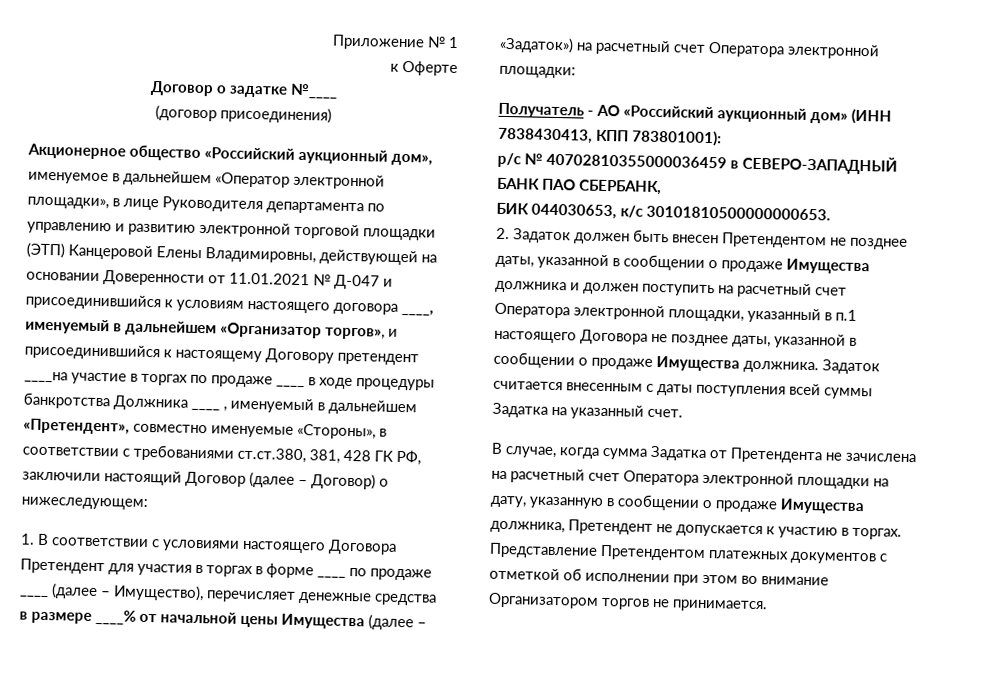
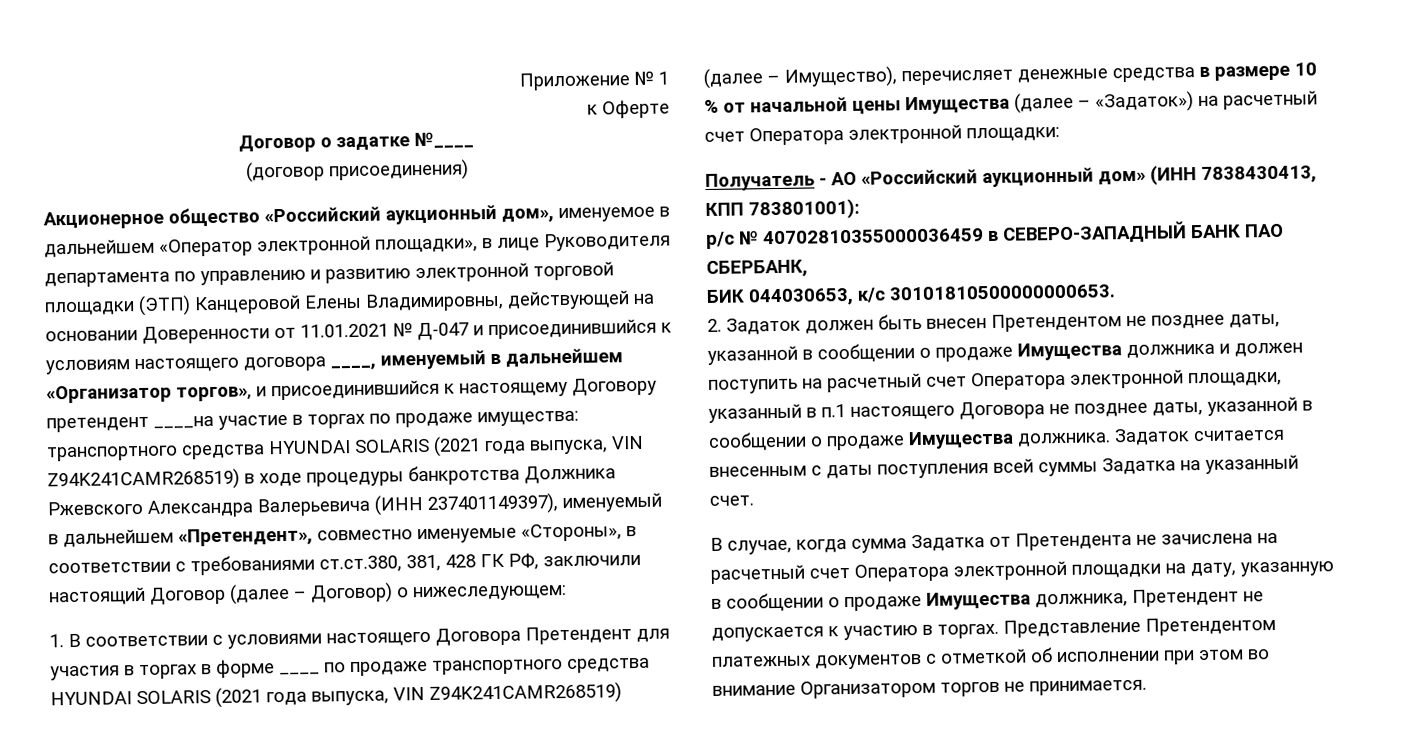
- Акционерное общество «Российский аукционный дом», именуемое в дальнейшем «Оператор электронной площадки», в лице Руководителя департамента по управлению и развитию электронной торговой площадки (ЭТП) Канцеровой Елены Владимировны, действующей на основании Доверенности от 11.01.2021 № Д-047 и присоединившийся к условиям настоящего договора ____, именуемый в дальнейшем «Организатор торгов», и присоединившийся к настоящему Договору претендент ____на участие в торгах по продаже ____ в ходе процедуры банкротства Должника ____ , именуемый в дальнейшем «Претендент», совместно именуемые «Стороны», в соответствии с требованиями ст.ст.380, 381, 428 ГК РФ, заключили настоящий Договор (далее – Договор) о нижеследующем:
+ Акционерное общество «Российский аукционный дом», именуемое в дальнейшем «Оператор электронной площадки», в лице Руководителя департамента по управлению и развитию электронной торговой площадки (ЭТП) Канцеровой Елены Владимировны, действующей на основании Доверенности от 11.01.2021 № Д-047 и присоединившийся к условиям настоящего договора ____, именуемый в дальнейшем «Организатор торгов», и присоединившийся к настоящему Договору претендент ____на участие в торгах по продаже имущества: транспортного средства HYUNDAI SOLARIS (2021 года выпуска, VIN Z94K241CAMR268519) в ходе процедуры банкротства Должника Ржевского Александра Валерьевича (ИНН 237401149397), именуемый в дальнейшем «Претендент», совместно именуемые «Стороны», в соответствии с требованиями ст.ст.380, 381, 428 ГК РФ, заключили настоящий Договор (далее – Договор) о нижеследующем:
- 1. В соответствии с условиями настоящего Договора Претендент для участия в торгах в форме ____ по продаже ____ (далее – Имущество), перечисляет денежные средства в размере ____% от начальной цены Имущества (далее – «Задаток») на расчетный счет Оператора электронной площадки:
+ 1. В соответствии с условиями настоящего Договора Претендент для участия в торгах в форме ____ по продаже транспортного средства HYUNDAI SOLARIS (2021 года выпуска, VIN Z94K241CAMR268519) (далее – Имущество), перечисляет денежные средства в размере 10 % от начальной цены Имущества (далее – «Задаток») на расчетный счет Оператора электронной площадки:

